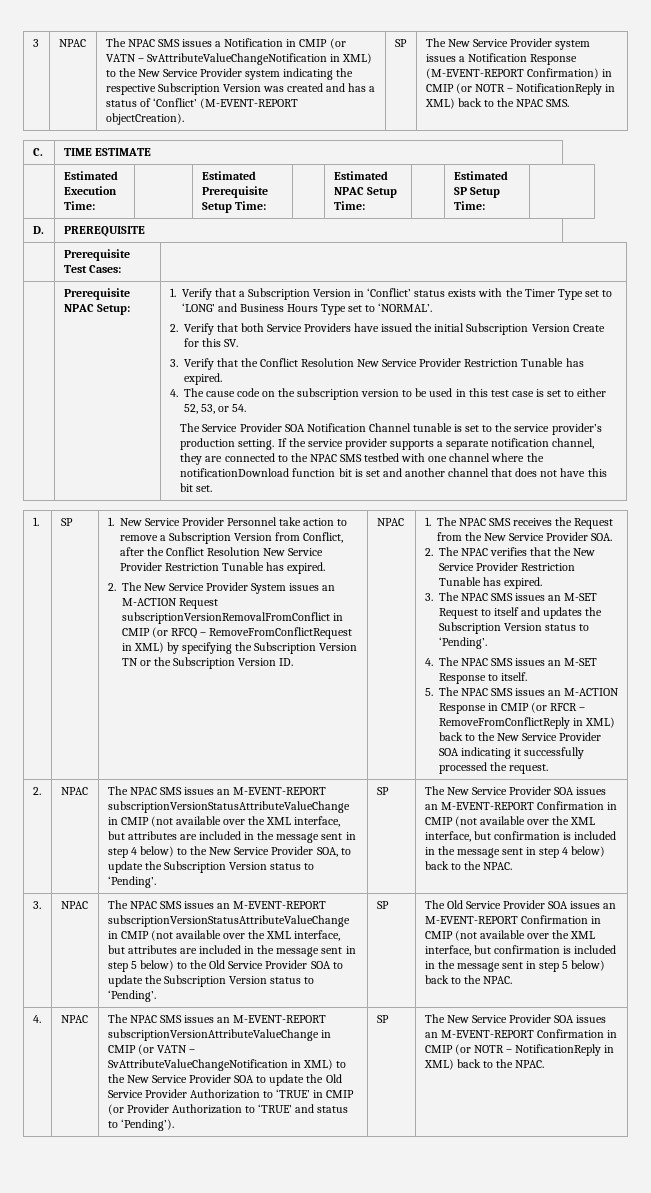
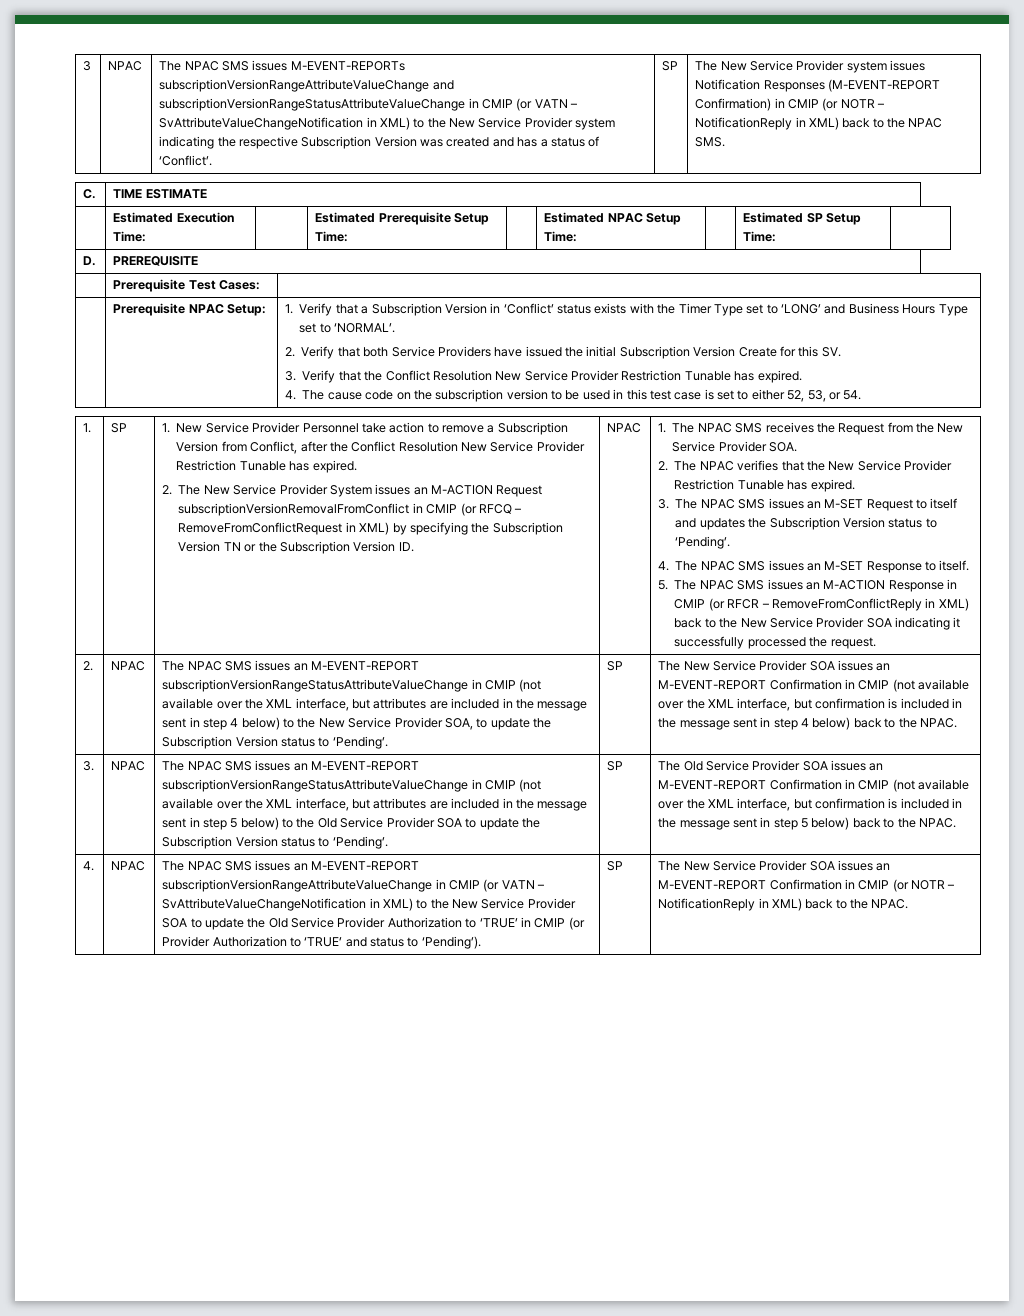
- The NPAC SMS issues a Notification in CMIP (or VATN – SvAttributeValueChangeNotification in XML) to the New Service Provider system indicating the respective Subscription Version was created and has a status of ‘Conflict’ (M-EVENT-REPORT objectCreation).
+ The NPAC SMS issues M-EVENT-REPORTs subscriptionVersionRangeAttributeValueChange and subscriptionVersionRangeStatusAttributeValueChange in CMIP (or VATN – SvAttributeValueChangeNotification in XML) to the New Service Provider system indicating the respective Subscription Version was created and has a status of ‘Conflict’.
- The New Service Provider system issues a Notification Response (M-EVENT-REPORT Confirmation) in CMIP (or NOTR – NotificationReply in XML) back to the NPAC SMS.
+ The New Service Provider system issues Notification Responses (M-EVENT-REPORT Confirmation) in CMIP (or NOTR – NotificationReply in XML) back to the NPAC SMS.
- The Service Provider SOA Notification Channel tunable is set to the service provider’s production setting. If the service provider supports a separate notification channel, they are connected to the NPAC SMS testbed with one channel where the notificationDownload function bit is set and another channel that does not have this bit set.
- The NPAC SMS issues an M-EVENT-REPORT subscriptionVersionStatusAttributeValueChange in CMIP (not available over the XML interface, but attributes are included in the message sent in step 4 below) to the New Service Provider SOA, to update the Subscription Version status to ‘Pending’.
+ The NPAC SMS issues an M-EVENT-REPORT subscriptionVersionRangeStatusAttributeValueChange in CMIP (not available over the XML interface, but attributes are included in the message sent in step 4 below) to the New Service Provider SOA, to update the Subscription Version status to ‘Pending’.
- The NPAC SMS issues an M-EVENT-REPORT subscriptionVersionStatusAttributeValueChange in CMIP (not available over the XML interface, but attributes are included in the message sent in step 5 below) to the Old Service Provider SOA to update the Subscription Version status to ‘Pending’.
+ The NPAC SMS issues an M-EVENT-REPORT subscriptionVersionRangeStatusAttributeValueChange in CMIP (not available over the XML interface, but attributes are included in the message sent in step 5 below) to the Old Service Provider SOA to update the Subscription Version status to ‘Pending’.
- The NPAC SMS issues an M-EVENT-REPORT subscriptionVersionAttributeValueChange in CMIP (or VATN – SvAttributeValueChangeNotification in XML) to the New Service Provider SOA to update the Old Service Provider Authorization to ‘TRUE’ in CMIP (or Provider Authorization to ‘TRUE’ and status to ‘Pending’).
+ The NPAC SMS issues an M-EVENT-REPORT subscriptionVersionRangeAttributeValueChange in CMIP (or VATN – SvAttributeValueChangeNotification in XML) to the New Service Provider SOA to update the Old Service Provider Authorization to ‘TRUE’ in CMIP (or Provider Authorization to ‘TRUE’ and status to ‘Pending’).

